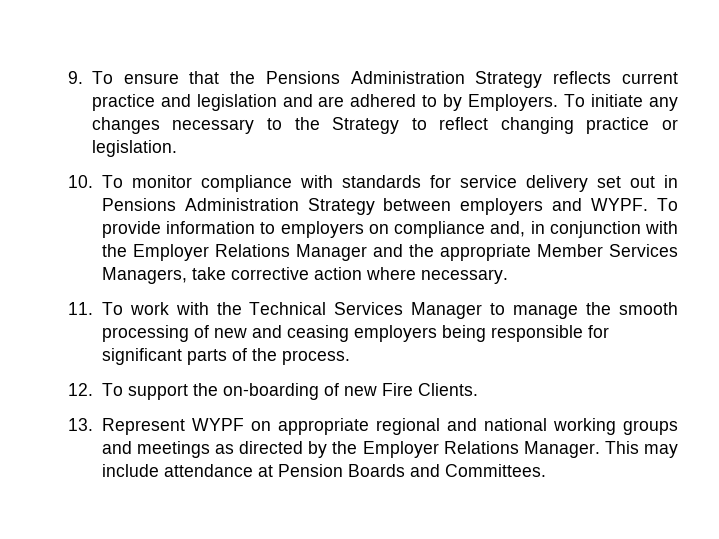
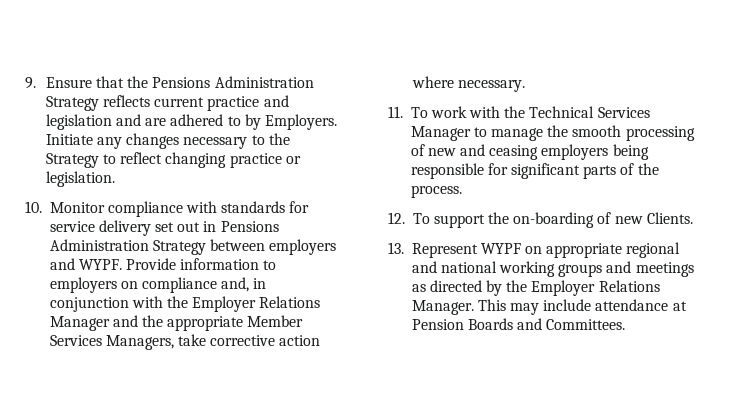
- 9. To ensure that the Pensions Administration Strategy reflects current practice and legislation and are adhered to by Employers.
+ 9. Ensure that the Pensions Administration Strategy reflects current practice and legislation and are adhered to by Employers.
- To initiate any changes necessary to the Strategy to reflect changing practice or legislation.
+ Initiate any changes necessary to the Strategy to reflect changing practice or legislation.
- 10. To monitor compliance with standards for service delivery set out in Pensions Administration Strategy between employers and WYPF.
+ 10. Monitor compliance with standards for service delivery set out in Pensions Administration Strategy between employers and WYPF.
- To provide information to employers on compliance and, in conjunction with the Employer Relations Manager and the appropriate Member Services Managers, take corrective action where necessary.
+ Provide information to employers on compliance and, in conjunction with the Employer Relations Manager and the appropriate Member Services Managers, take corrective action where necessary.
- 12. To support the on-boarding of new Fire Clients.
+ 12. To support the on-boarding of new Clients.

